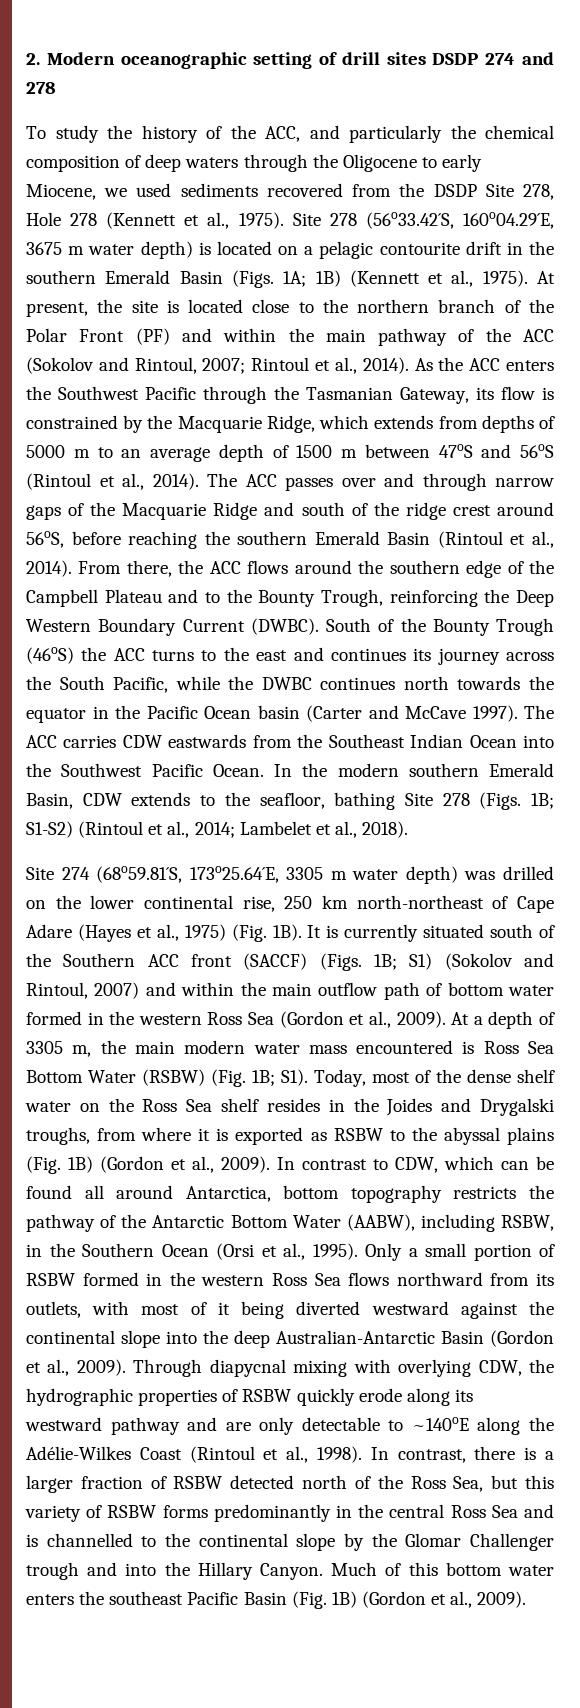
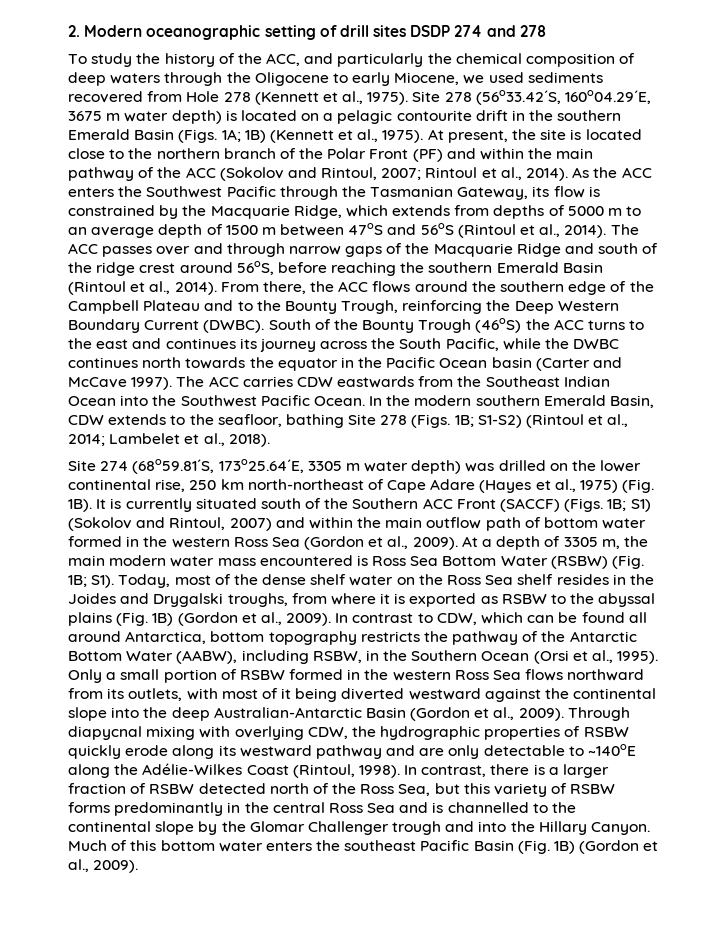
- To study the history of the ACC, and particularly the chemical composition of deep waters through the Oligocene to early Miocene, we used sediments recovered from the DSDP Site 278, Hole 278 (Kennett et al., 1975).
+ To study the history of the ACC, and particularly the chemical composition of deep waters through the Oligocene to early Miocene, we used sediments recovered from Hole 278 (Kennett et al., 1975).
- It is currently situated south of the Southern ACC front (SACCF) (Figs. 1B; S1) (Sokolov and Rintoul, 2007) and within the main outflow path of bottom water formed in the western Ross Sea (Gordon et al., 2009).
+ It is currently situated south of the Southern ACC Front (SACCF) (Figs. 1B; S1) (Sokolov and Rintoul, 2007) and within the main outflow path of bottom water formed in the western Ross Sea (Gordon et al., 2009).
- Through diapycnal mixing with overlying CDW, the hydrographic properties of RSBW quickly erode along its westward pathway and are only detectable to ~140oE along the Adélie-Wilkes Coast (Rintoul et al., 1998).
+ Through diapycnal mixing with overlying CDW, the hydrographic properties of RSBW quickly erode along its westward pathway and are only detectable to ~140oE along the Adélie-Wilkes Coast (Rintoul, 1998).

